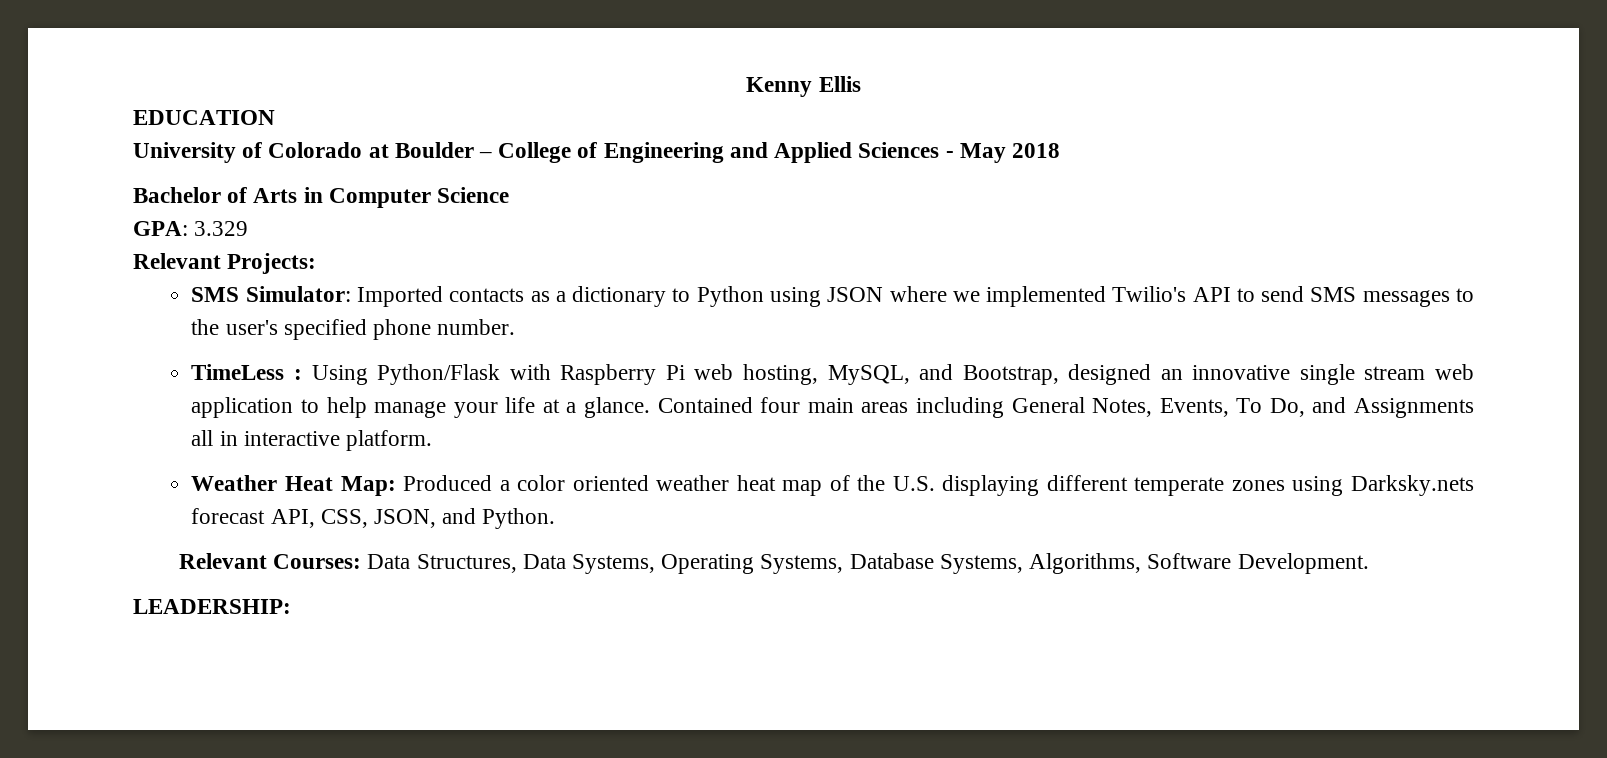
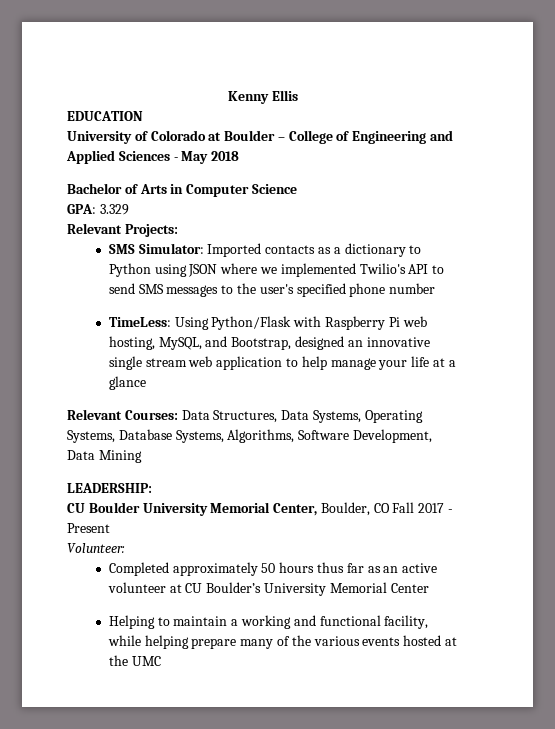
- SMS Simulator: Imported contacts as a dictionary to Python using JSON where we implemented Twilio's API to send SMS messages to the user's specified phone number.
- TimeLess : Using Python/Flask with Raspberry Pi web hosting, MySQL, and Bootstrap, designed an innovative single stream web application to help manage your life at a glance. Contained four main areas including General Notes, Events, To Do, and Assignments all in interactive platform.
- Weather Heat Map: Produced a color oriented weather heat map of the U.S. displaying different temperate zones using Darksky.nets forecast API, CSS, JSON, and Python.
+ SMS Simulator: Imported contacts as a dictionary to Python using JSON where we implemented Twilio's API to send SMS messages to the user's specified phone number
+ TimeLess: Using Python/Flask with Raspberry Pi web hosting, MySQL, and Bootstrap, designed an innovative single stream web application to help manage your life at a glance
- Relevant Courses: Data Structures, Data Systems, Operating Systems, Database Systems, Algorithms, Software Development.
+ Relevant Courses: Data Structures, Data Systems, Operating Systems, Database Systems, Algorithms, Software Development, Data Mining
  LEADERSHIP:
+ CU Boulder University Memorial Center, Boulder, CO Fall 2017 - Present
+ Volunteer:
+ Completed approximately 50 hours thus far as an active volunteer at CU Boulder’s University Memorial Center
+ Helping to maintain a working and functional facility, while helping prepare many of the various events hosted at the UMC

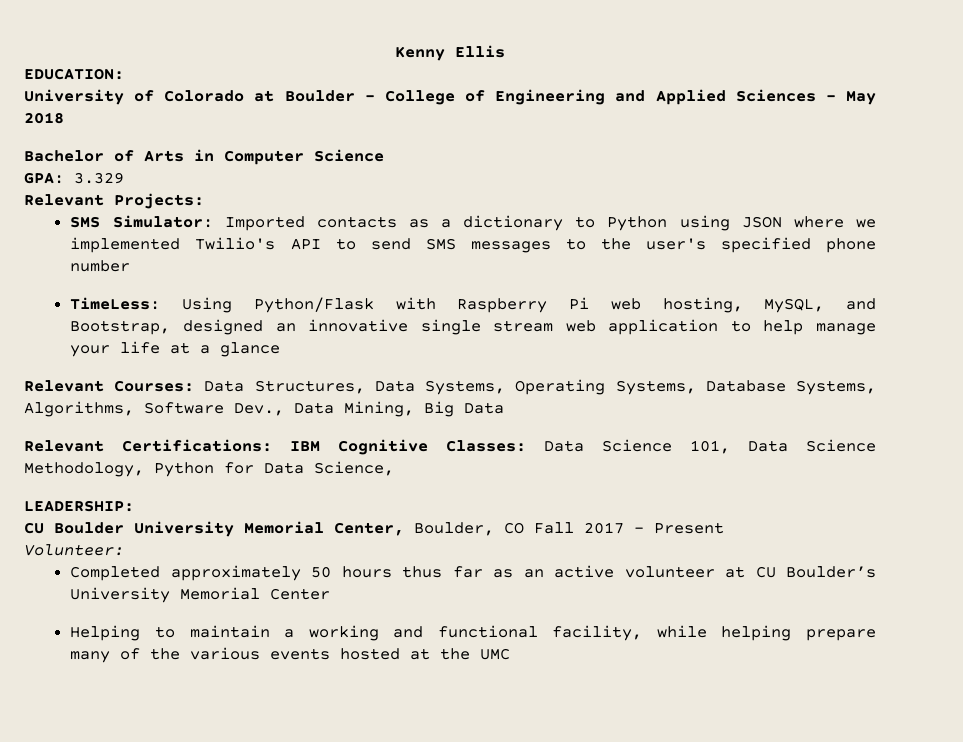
- EDUCATION
+ EDUCATION:
- Relevant Courses: Data Structures, Data Systems, Operating Systems, Database Systems, Algorithms, Software Development, Data Mining
+ Relevant Courses: Data Structures, Data Systems, Operating Systems, Database Systems, Algorithms, Software Dev., Data Mining, Big Data
+ Relevant Certifications: IBM Cognitive Classes: Data Science 101, Data Science Methodology, Python for Data Science,

